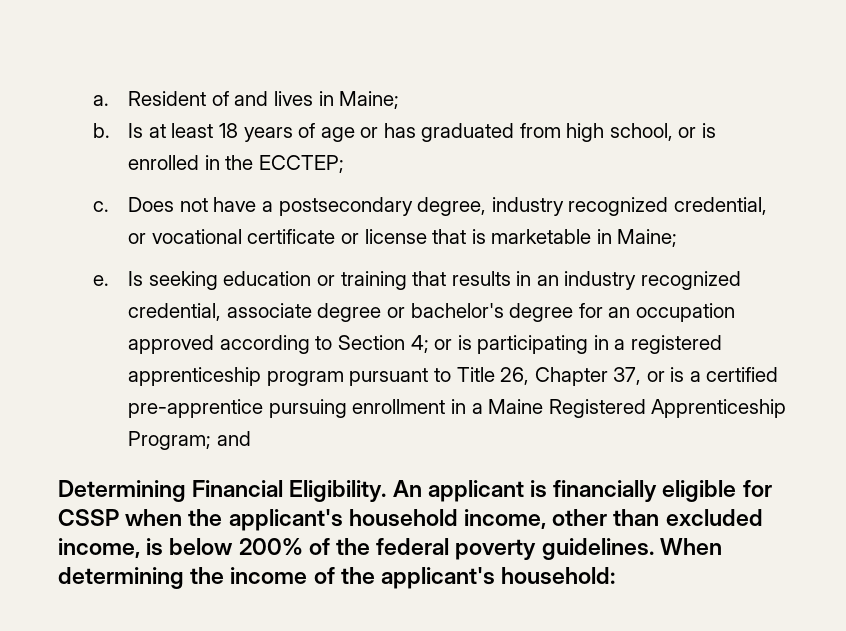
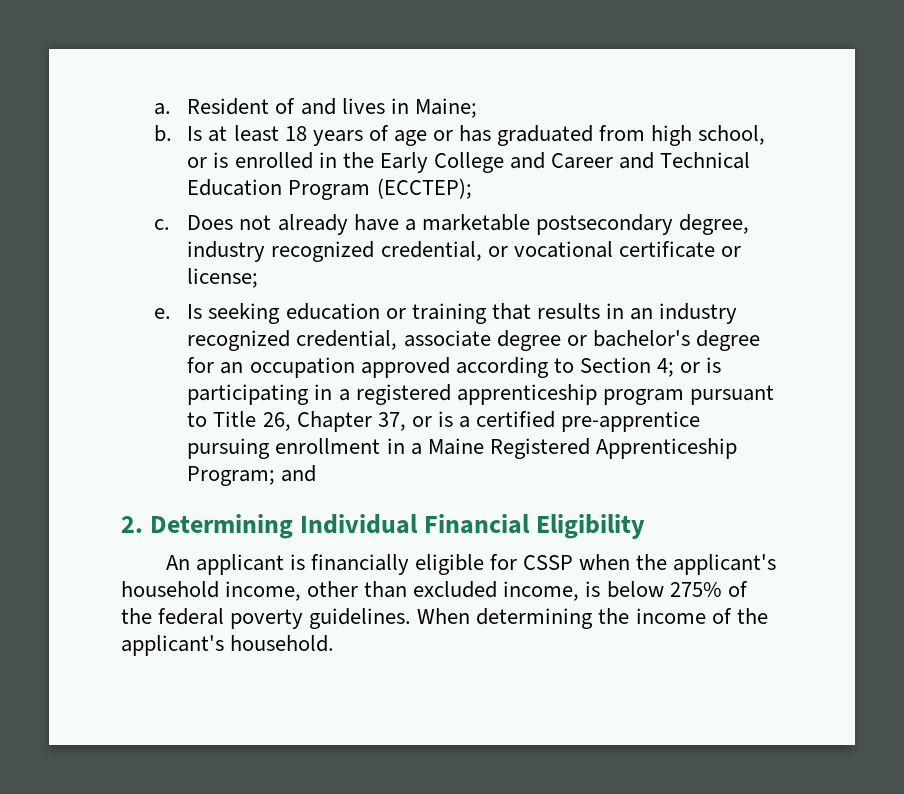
- Is at least 18 years of age or has graduated from high school, or is enrolled in the ECCTEP;
+ Is at least 18 years of age or has graduated from high school, or is enrolled in the Early College and Career and Technical Education Program (ECCTEP);
- Does not have a postsecondary degree, industry recognized credential, or vocational certificate or license that is marketable in Maine;
+ Does not already have a marketable postsecondary degree, industry recognized credential, or vocational certificate or license;
- Determining Financial Eligibility. An applicant is financially eligible for CSSP when the applicant's household income, other than excluded income, is below 200% of the federal poverty guidelines.
+ 2. Determining Individual Financial Eligibility
+ An applicant is financially eligible for CSSP when the applicant's household income, other than excluded income, is below 275% of the federal poverty guidelines.
- When determining the income of the applicant's household:
+ When determining the income of the applicant's household.

